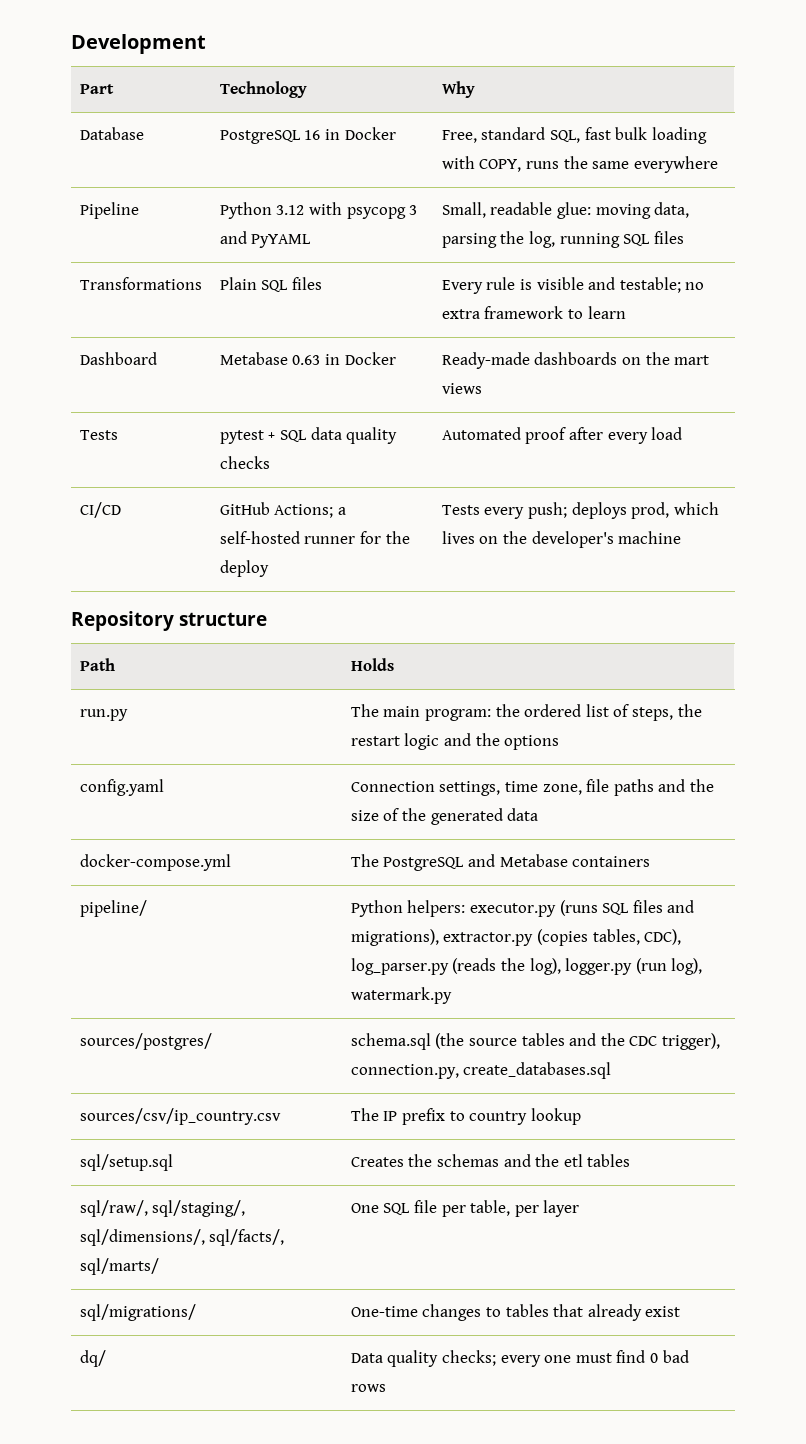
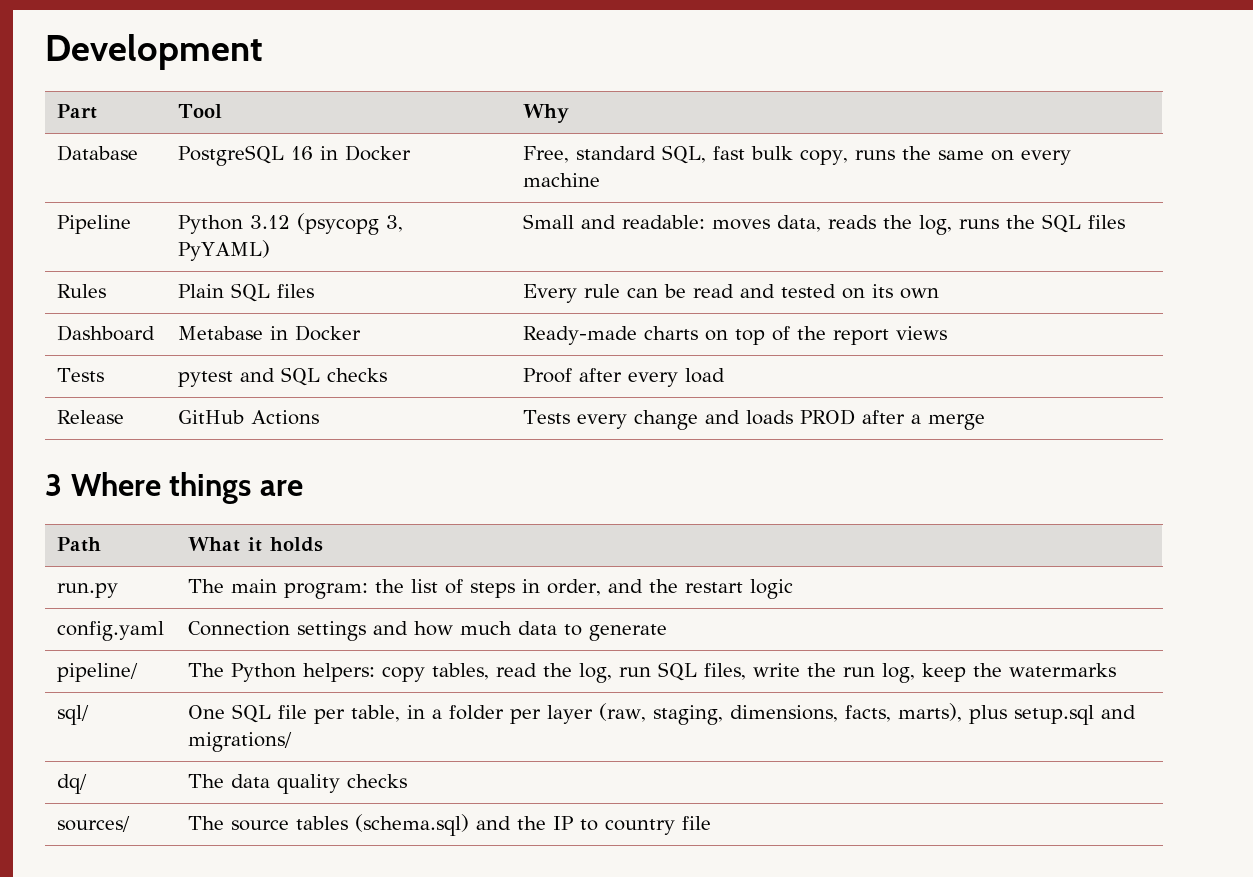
- Part | Technology | Why
+ Part | Tool | Why
- Database | PostgreSQL 16 in Docker | Free, standard SQL, fast bulk loading with COPY, runs the same everywhere
- Pipeline | Python 3.12 with psycopg 3 and PyYAML | Small, readable glue: moving data, parsing the log, running SQL files
+ Database | PostgreSQL 16 in Docker | Free, standard SQL, fast bulk copy, runs the same on every machine
+ Pipeline | Python 3.12 (psycopg 3, PyYAML) | Small and readable: moves data, reads the log, runs the SQL files
- Transformations | Plain SQL files | Every rule is visible and testable; no extra framework to learn
+ Rules | Plain SQL files | Every rule can be read and tested on its own
- Dashboard | Metabase 0.63 in Docker | Ready-made dashboards on the mart views
+ Dashboard | Metabase in Docker | Ready-made charts on top of the report views
- Tests | pytest + SQL data quality checks | Automated proof after every load
+ Tests | pytest and SQL checks | Proof after every load
- CI/CD | GitHub Actions; a self-hosted runner for the deploy | Tests every push; deploys prod, which lives on the developer's machine
- Repository structure
- Path | Holds
+ Release | GitHub Actions | Tests every change and loads PROD after a merge
+ 3 Where things are
+ Path | What it holds
- run.py | The main program: the ordered list of steps, the restart logic and the options
+ run.py | The main program: the list of steps in order, and the restart logic
- config.yaml | Connection settings, time zone, file paths and the size of the generated data
- docker-compose.yml | The PostgreSQL and Metabase containers
+ config.yaml | Connection settings and how much data to generate
- pipeline/ | Python helpers: executor.py (runs SQL files and migrations), extractor.py (copies tables, CDC), log_parser.py (reads the log), logger.py (run log), watermark.py
- sources/postgres/ | schema.sql (the source tables and the CDC trigger), connection.py, create_databases.sql
- sources/csv/ip_country.csv | The IP prefix to country lookup
- sql/setup.sql | Creates the schemas and the etl tables
- sql/raw/, sql/staging/, sql/dimensions/, sql/facts/, sql/marts/ | One SQL file per table, per layer
- sql/migrations/ | One-time changes to tables that already exist
- dq/ | Data quality checks; every one must find 0 bad rows
+ pipeline/ | The Python helpers: copy tables, read the log, run SQL files, write the run log, keep the watermarks
+ sql/ | One SQL file per table, in a folder per layer (raw, staging, dimensions, facts, marts), plus setup.sql and migrations/
+ dq/ | The data quality checks
+ sources/ | The source tables (schema.sql) and the IP to country file

